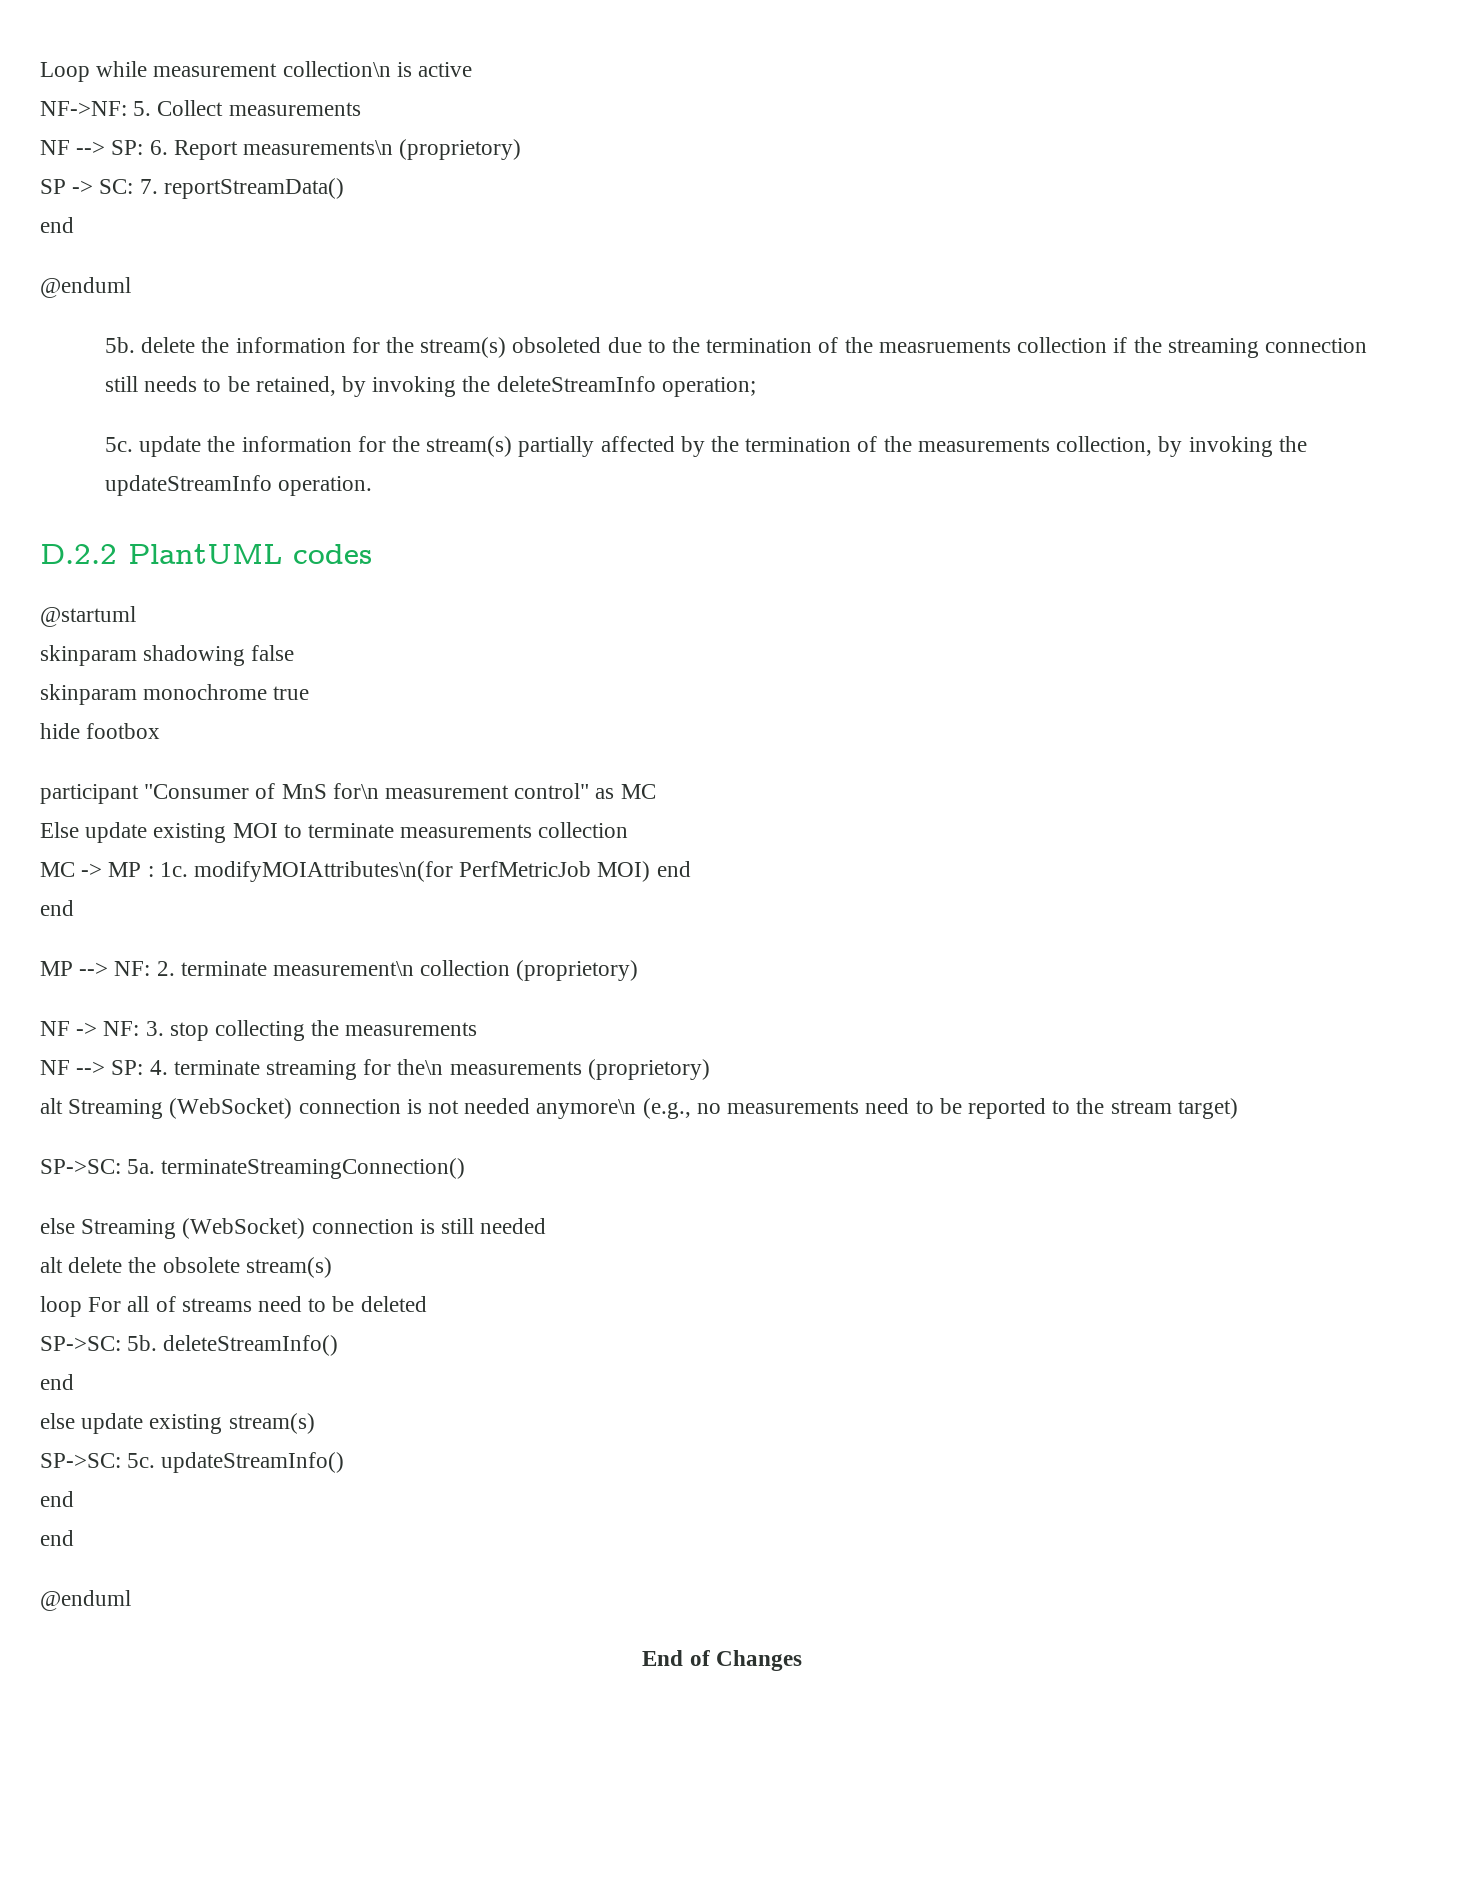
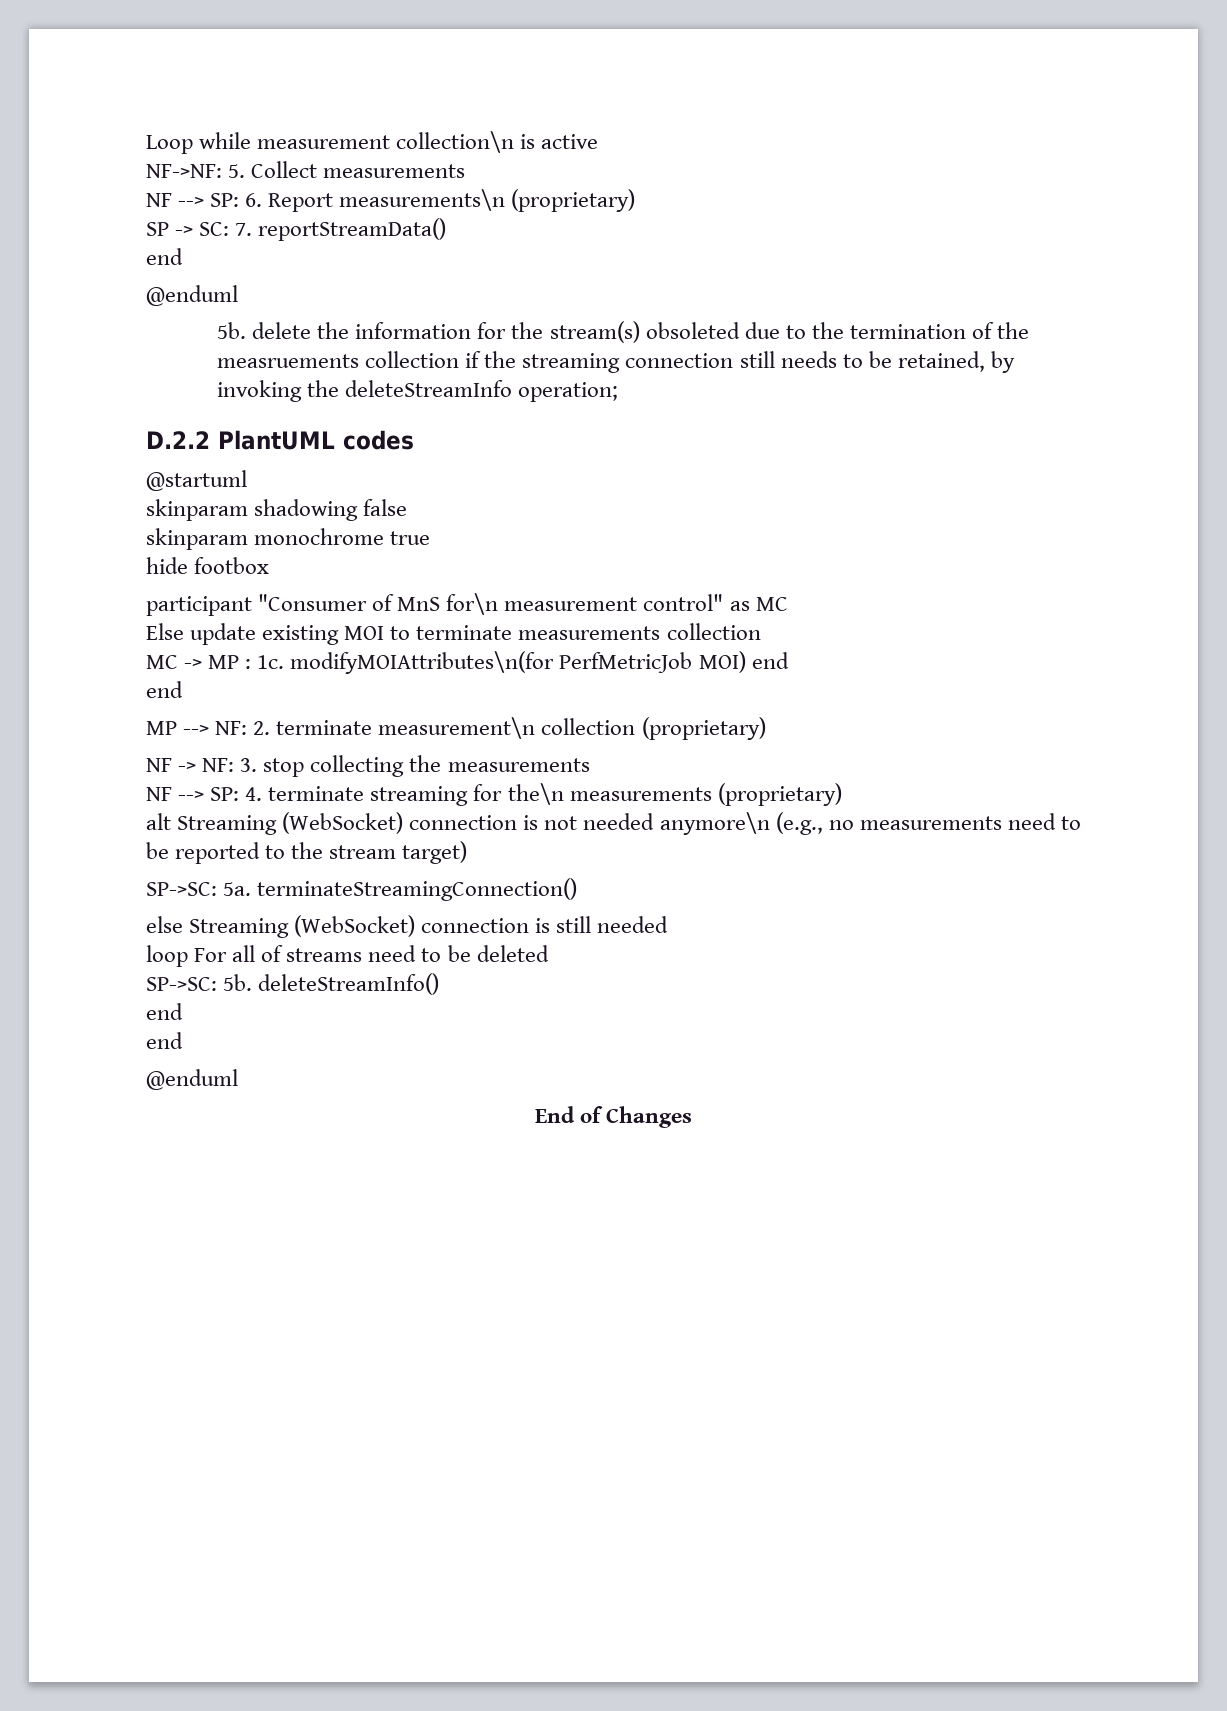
- NF --> SP: 6. Report measurements\n (proprietory)
+ NF --> SP: 6. Report measurements\n (proprietary)
- 5c. update the information for the stream(s) partially affected by the termination of the measurements collection, by invoking the updateStreamInfo operation.
- MP --> NF: 2. terminate measurement\n collection (proprietory)
+ MP --> NF: 2. terminate measurement\n collection (proprietary)
- NF --> SP: 4. terminate streaming for the\n measurements (proprietory)
+ NF --> SP: 4. terminate streaming for the\n measurements (proprietary)
- alt delete the obsolete stream(s)
- else update existing stream(s)
- SP->SC: 5c. updateStreamInfo()
- end

